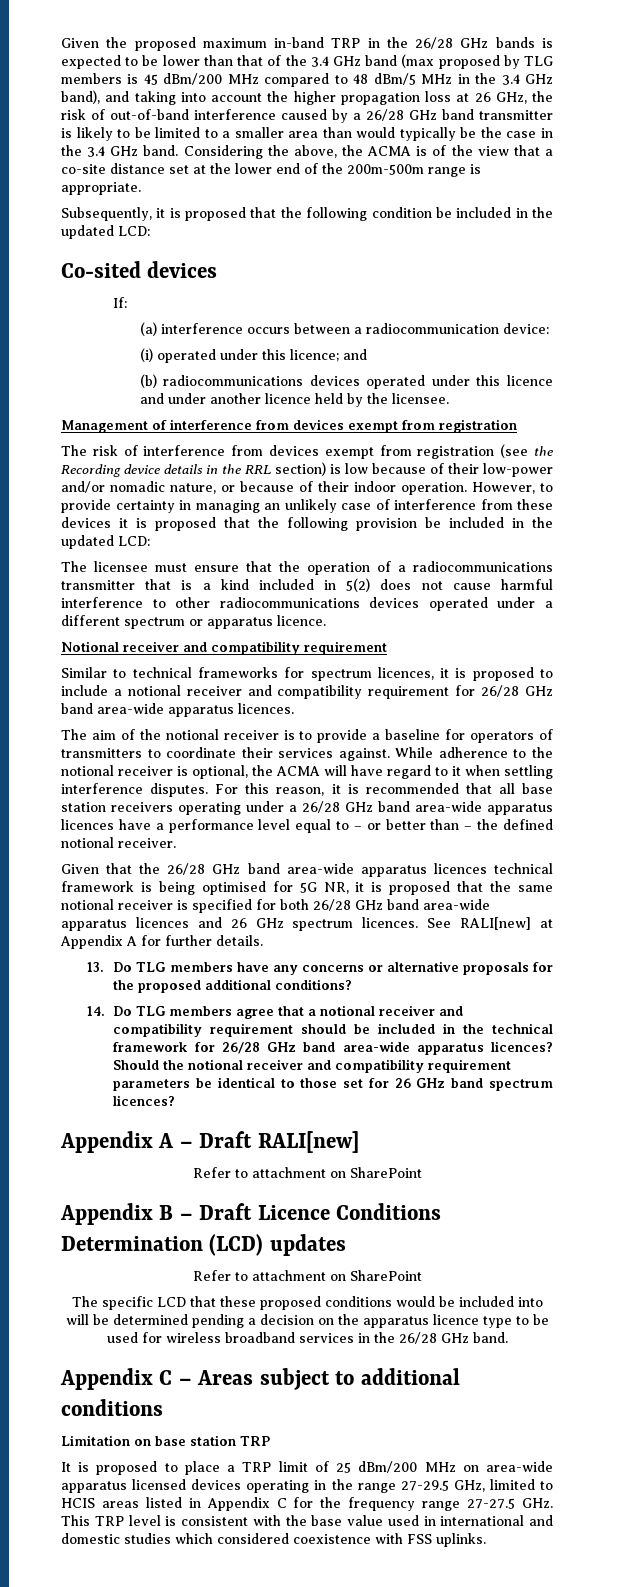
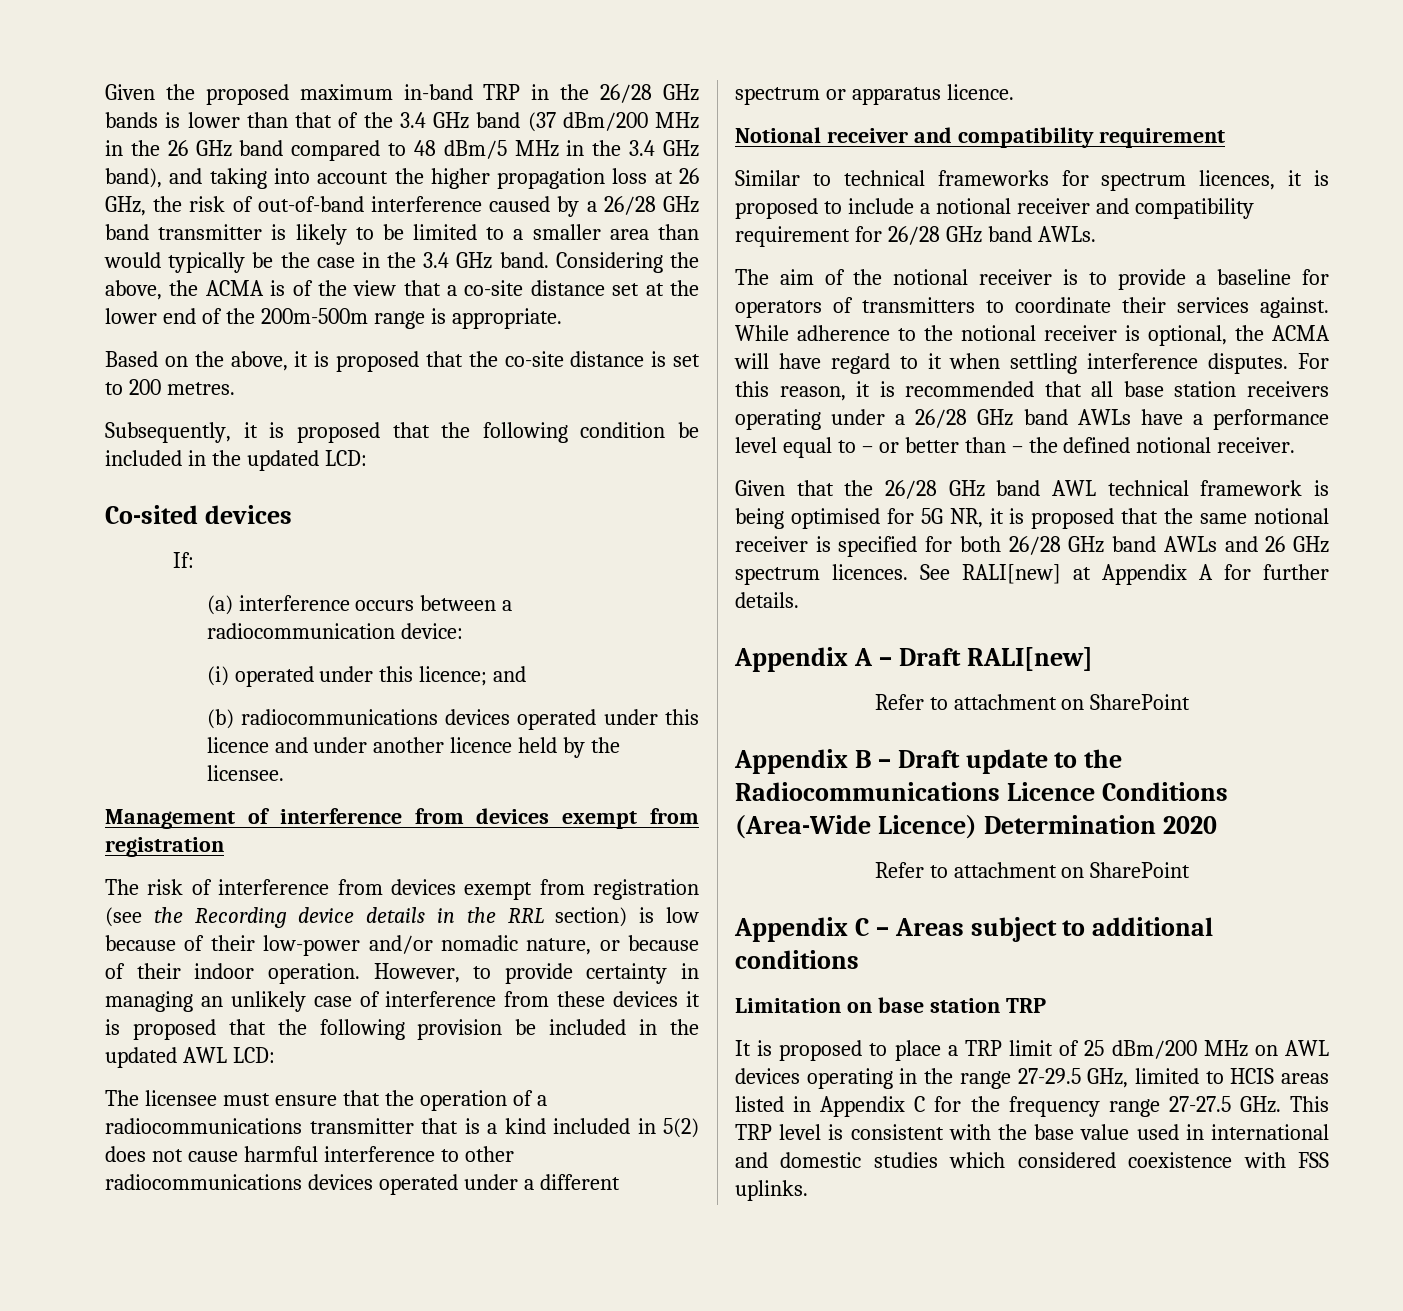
- Given the proposed maximum in-band TRP in the 26/28 GHz bands is expected to be lower than that of the 3.4 GHz band (max proposed by TLG members is 45 dBm/200 MHz compared to 48 dBm/5 MHz in the 3.4 GHz band), and taking into account the higher propagation loss at 26 GHz, the risk of out-of-band interference caused by a 26/28 GHz band transmitter is likely to be limited to a smaller area than would typically be the case in the 3.4 GHz band.
+ Given the proposed maximum in-band TRP in the 26/28 GHz bands is lower than that of the 3.4 GHz band (37 dBm/200 MHz in the 26 GHz band compared to 48 dBm/5 MHz in the 3.4 GHz band), and taking into account the higher propagation loss at 26 GHz, the risk of out-of-band interference caused by a 26/28 GHz band transmitter is likely to be limited to a smaller area than would typically be the case in the 3.4 GHz band.
+ Based on the above, it is proposed that the co-site distance is set to 200 metres.
- However, to provide certainty in managing an unlikely case of interference from these devices it is proposed that the following provision be included in the updated LCD:
+ However, to provide certainty in managing an unlikely case of interference from these devices it is proposed that the following provision be included in the updated AWL LCD:
- Similar to technical frameworks for spectrum licences, it is proposed to include a notional receiver and compatibility requirement for 26/28 GHz band area-wide apparatus licences.
+ Similar to technical frameworks for spectrum licences, it is proposed to include a notional receiver and compatibility requirement for 26/28 GHz band AWLs.
- For this reason, it is recommended that all base station receivers operating under a 26/28 GHz band area-wide apparatus licences have a performance level equal to – or better than – the defined notional receiver.
+ For this reason, it is recommended that all base station receivers operating under a 26/28 GHz band AWLs have a performance level equal to – or better than – the defined notional receiver.
- Given that the 26/28 GHz band area-wide apparatus licences technical framework is being optimised for 5G NR, it is proposed that the same notional receiver is specified for both 26/28 GHz band area-wide apparatus licences and 26 GHz spectrum licences.
+ Given that the 26/28 GHz band AWL technical framework is being optimised for 5G NR, it is proposed that the same notional receiver is specified for both 26/28 GHz band AWLs and 26 GHz spectrum licences.
- 13. Do TLG members have any concerns or alternative proposals for the proposed additional conditions?
- 14. Do TLG members agree that a notional receiver and compatibility requirement should be included in the technical framework for 26/28 GHz band area-wide apparatus licences? Should the notional receiver and compatibility requirement parameters be identical to those set for 26 GHz band spectrum licences?
- Appendix B – Draft Licence Conditions Determination (LCD) updates
+ Appendix B – Draft update to the Radiocommunications Licence Conditions (Area-Wide Licence) Determination 2020
  Refer to attachment on SharePoint
- The specific LCD that these proposed conditions would be included into will be determined pending a decision on the apparatus licence type to be used for wireless broadband services in the 26/28 GHz band.
- It is proposed to place a TRP limit of 25 dBm/200 MHz on area-wide apparatus licensed devices operating in the range 27-29.5 GHz, limited to HCIS areas listed in Appendix C for the frequency range 27-27.5 GHz. This TRP level is consistent with the base value used in international and domestic studies which considered coexistence with FSS uplinks.
+ It is proposed to place a TRP limit of 25 dBm/200 MHz on AWL devices operating in the range 27-29.5 GHz, limited to HCIS areas listed in Appendix C for the frequency range 27-27.5 GHz. This TRP level is consistent with the base value used in international and domestic studies which considered coexistence with FSS uplinks.

